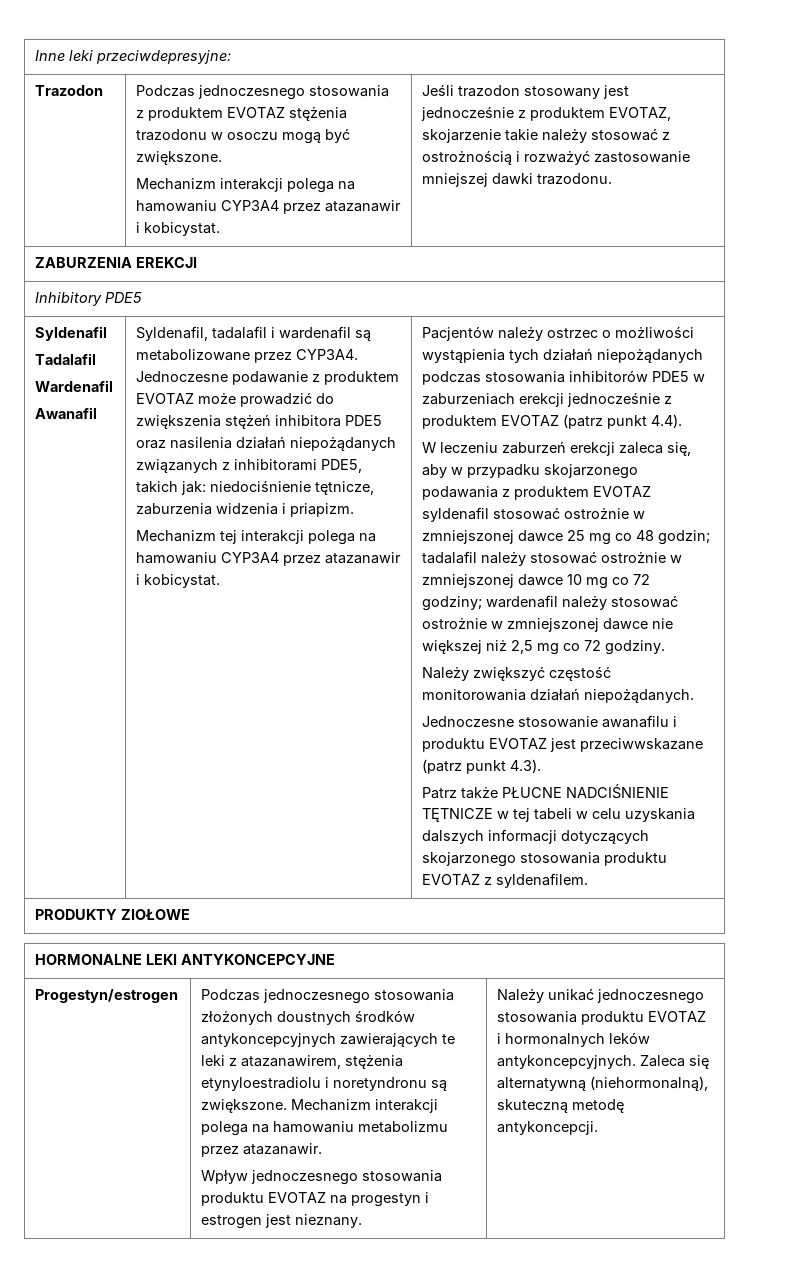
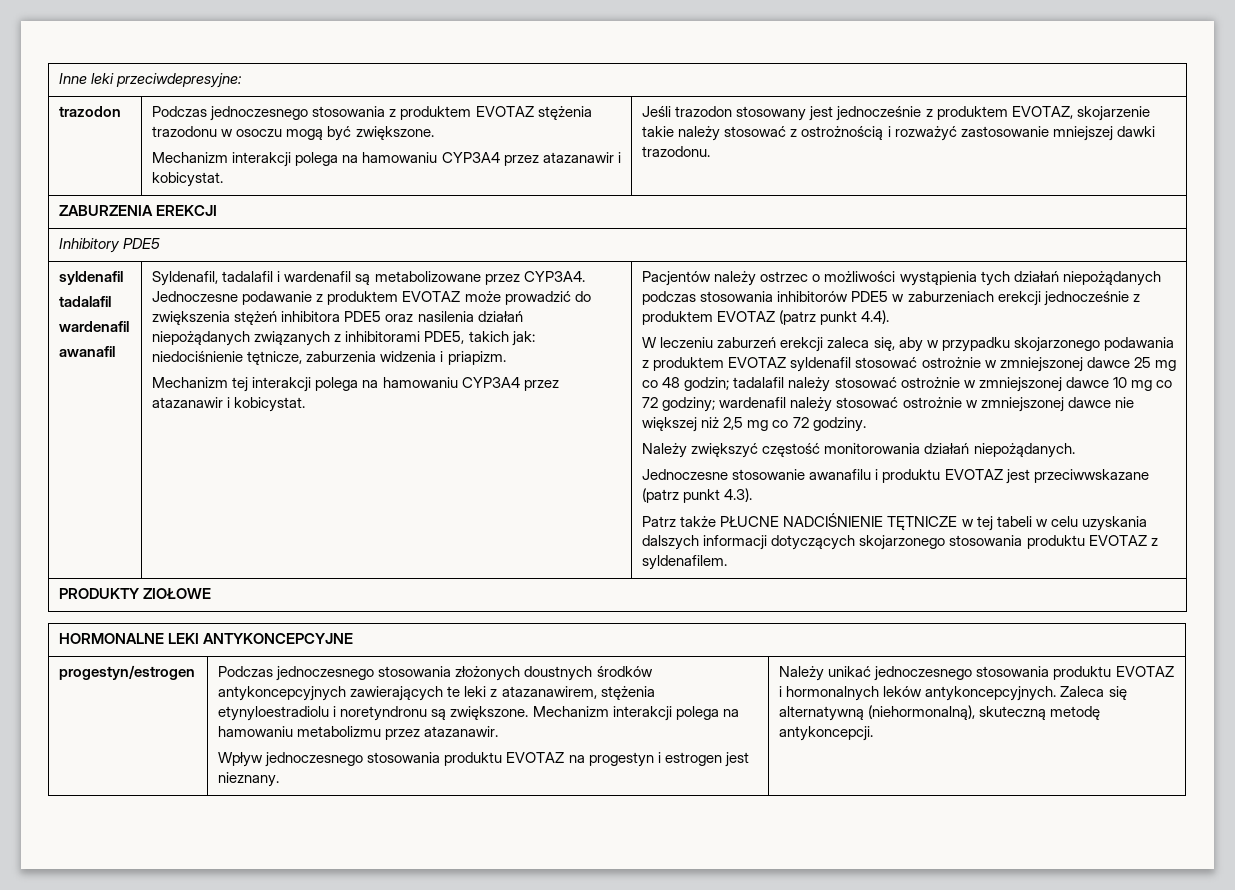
  Inne leki przeciwdepresyjne:
- Trazodon
+ trazodon
  Inhibitory PDE5
- Syldenafil
- Tadalafil
- Wardenafil
- Awanafil
+ syldenafil
+ tadalafil
+ wardenafil
+ awanafil
- Progestyn/estrogen
+ progestyn/estrogen

